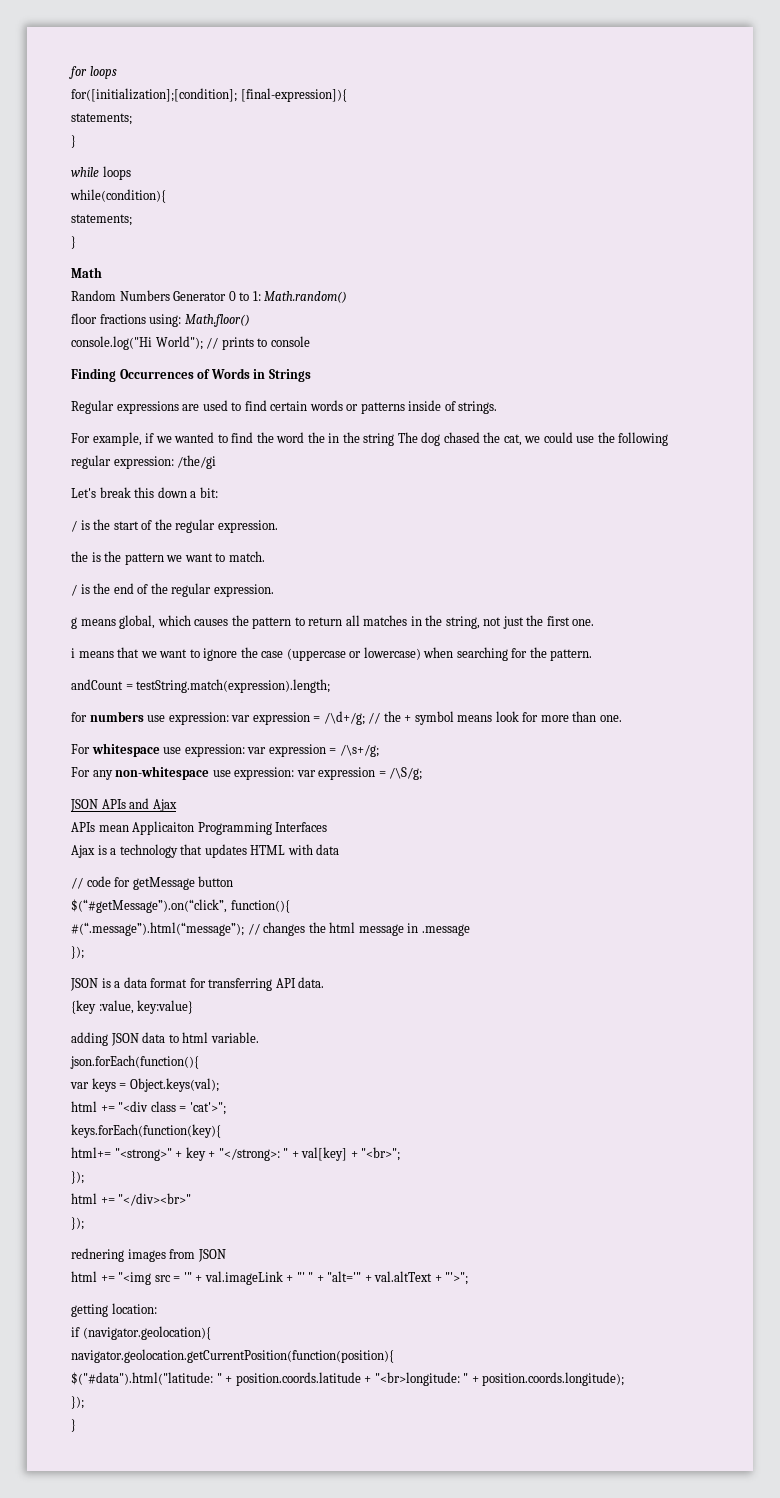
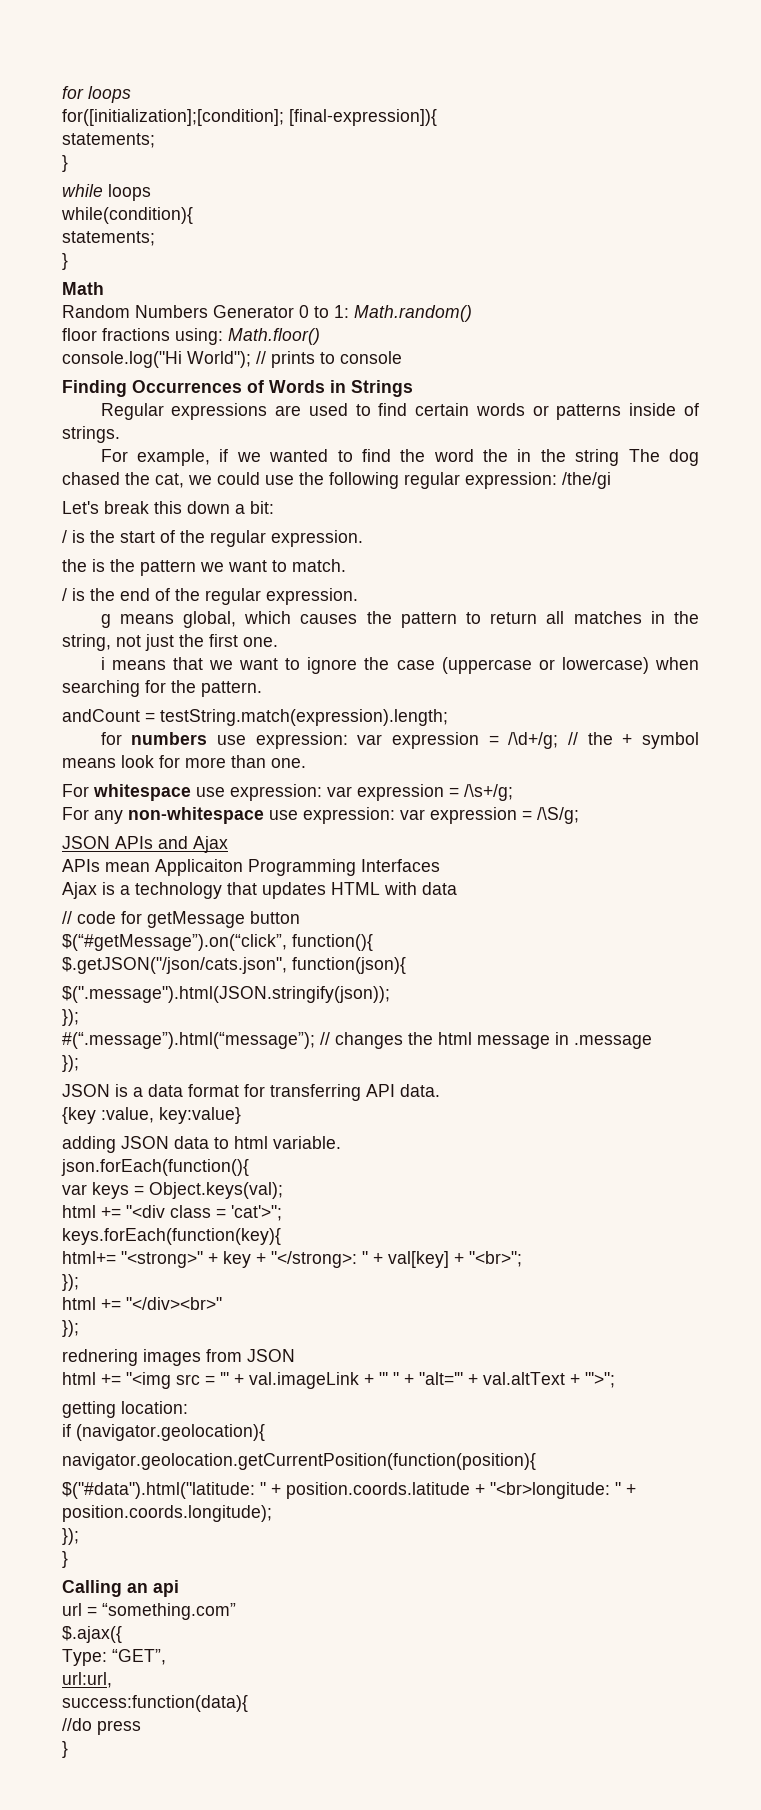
+ $.getJSON("/json/cats.json", function(json){
+ $(".message").html(JSON.stringify(json));
+ });
+ Calling an api
+ url = “something.com”
+ $.ajax({
+ Type: “GET”,
+ url:url,
+ success:function(data){
+ //do press
+ }

